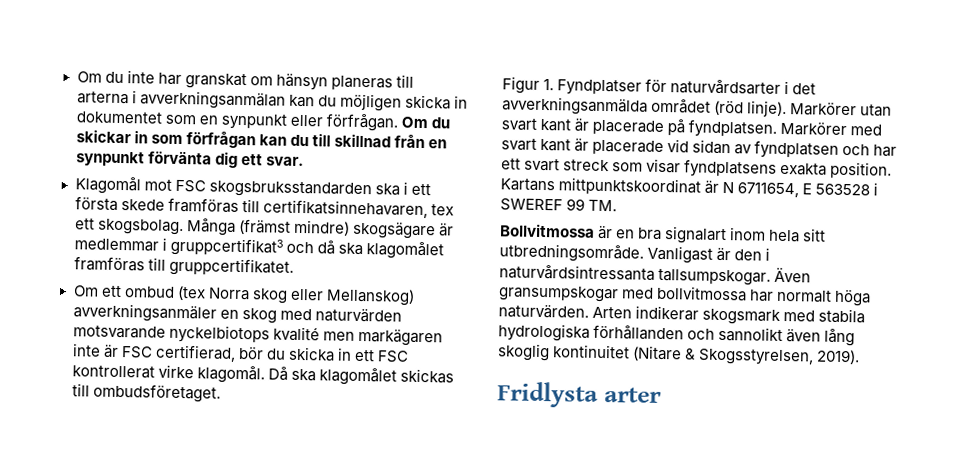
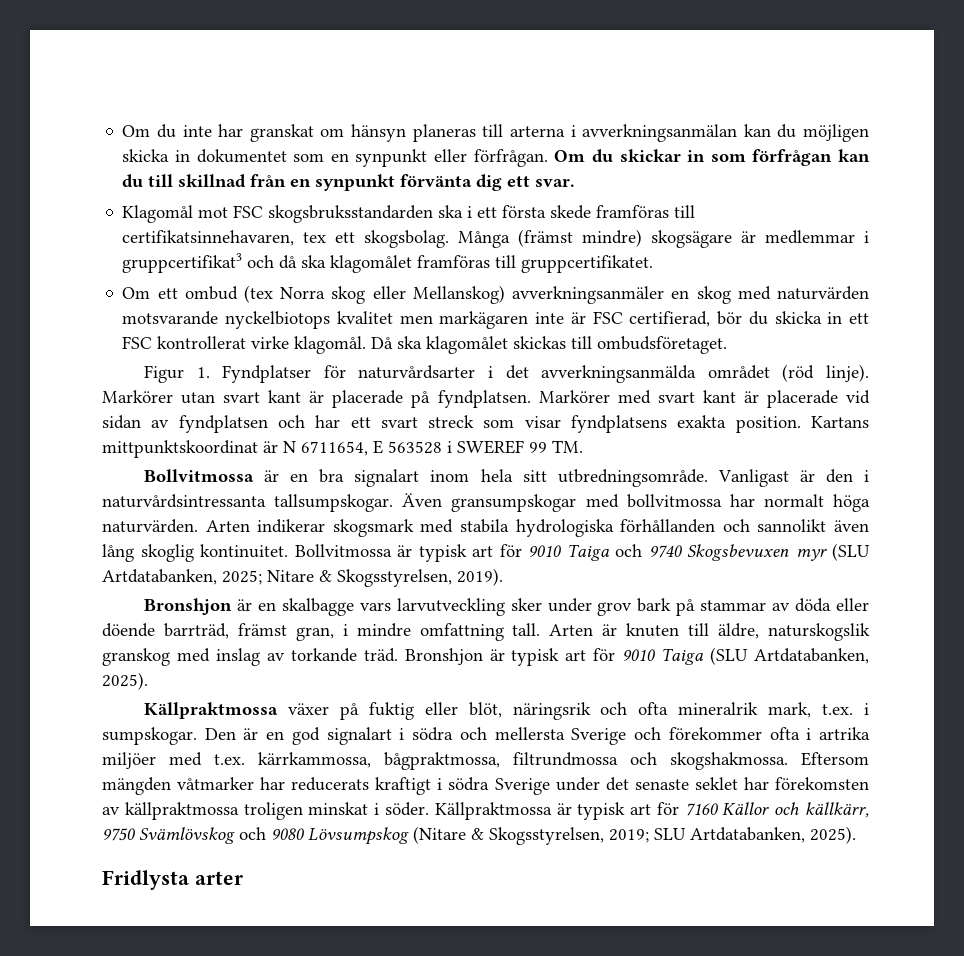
- Om ett ombud (tex Norra skog eller Mellanskog) avverkningsanmäler en skog med naturvärden motsvarande nyckelbiotops kvalité men markägaren inte är FSC certifierad, bör du skicka in ett FSC kontrollerat virke klagomål.
+ Om ett ombud (tex Norra skog eller Mellanskog) avverkningsanmäler en skog med naturvärden motsvarande nyckelbiotops kvalitet men markägaren inte är FSC certifierad, bör du skicka in ett FSC kontrollerat virke klagomål.
- Arten indikerar skogsmark med stabila hydrologiska förhållanden och sannolikt även lång skoglig kontinuitet (Nitare & Skogsstyrelsen, 2019).
+ Arten indikerar skogsmark med stabila hydrologiska förhållanden och sannolikt även lång skoglig kontinuitet. Bollvitmossa är typisk art för 9010 Taiga och 9740 Skogsbevuxen myr (SLU Artdatabanken, 2025; Nitare & Skogsstyrelsen, 2019).
+ Bronshjon är en skalbagge vars larvutveckling sker under grov bark på stammar av döda eller döende barrträd, främst gran, i mindre omfattning tall. Arten är knuten till äldre, naturskogslik granskog med inslag av torkande träd. Bronshjon är typisk art för 9010 Taiga (SLU Artdatabanken, 2025).
+ Källpraktmossa växer på fuktig eller blöt, näringsrik och ofta mineralrik mark, t.ex. i sumpskogar. Den är en god signalart i södra och mellersta Sverige och förekommer ofta i artrika miljöer med t.ex. kärrkammossa, bågpraktmossa, filtrundmossa och skogshakmossa. Eftersom mängden våtmarker har reducerats kraftigt i södra Sverige under det senaste seklet har förekomsten av källpraktmossa troligen minskat i söder. Källpraktmossa är typisk art för 7160 Källor och källkärr, 9750 Svämlövskog och 9080 Lövsumpskog (Nitare & Skogsstyrelsen, 2019; SLU Artdatabanken, 2025).

